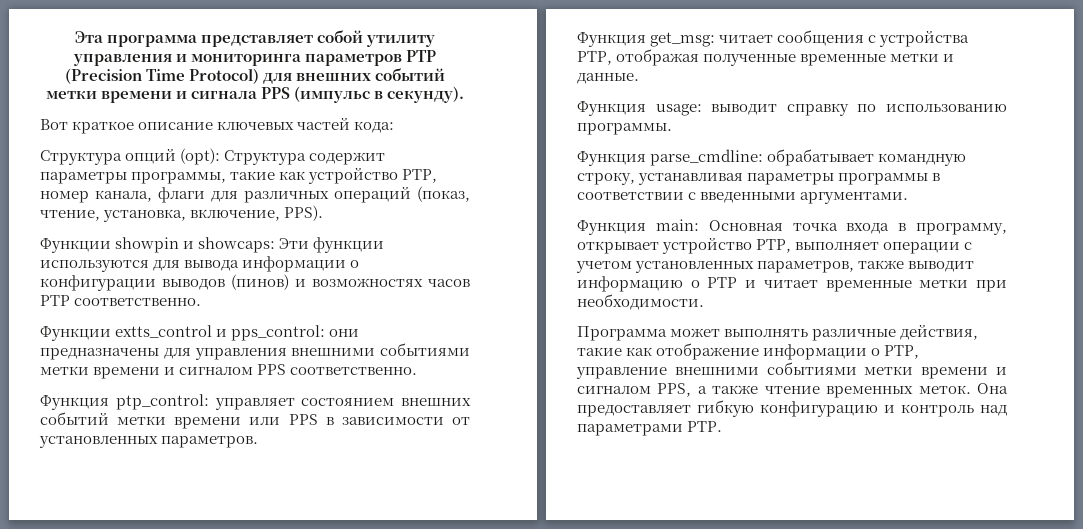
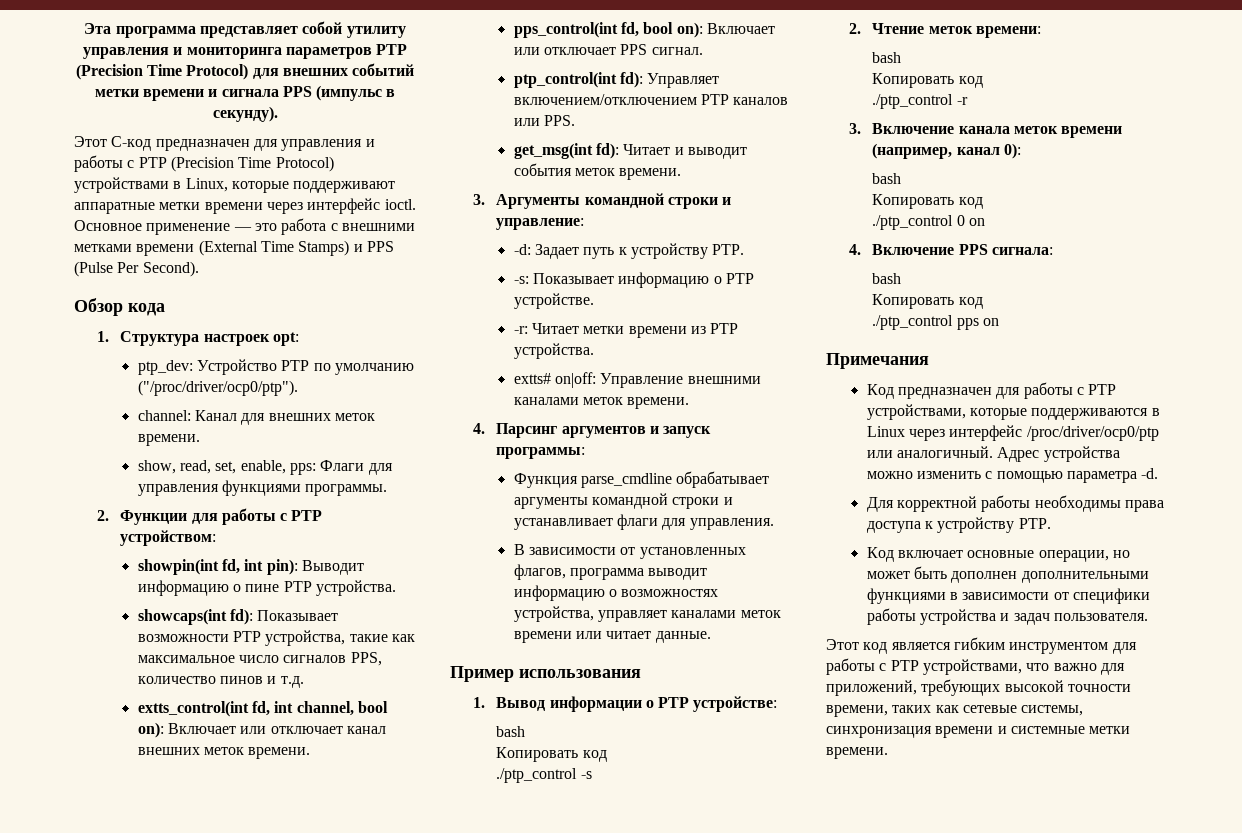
- Вот краткое описание ключевых частей кода:
- Структура опций (opt): Структура содержит параметры программы, такие как устройство PTP, номер канала, флаги для различных операций (показ, чтение, установка, включение, PPS).
- Функции showpin и showcaps: Эти функции используются для вывода информации о конфигурации выводов (пинов) и возможностях часов PTP соответственно.
- Функции extts_control и pps_control: они предназначены для управления внешними событиями метки времени и сигналом PPS соответственно.
- Функция ptp_control: управляет состоянием внешних событий метки времени или PPS в зависимости от установленных параметров.
- Функция get_msg: читает сообщения с устройства PTP, отображая полученные временные метки и данные.
- Функция usage: выводит справку по использованию программы.
- Функция parse_cmdline: обрабатывает командную строку, устанавливая параметры программы в соответствии с введенными аргументами.
- Функция main: Основная точка входа в программу, открывает устройство PTP, выполняет операции с учетом установленных параметров, также выводит информацию о PTP и читает временные метки при необходимости.
- Программа может выполнять различные действия, такие как отображение информации о PTP, управление внешними событиями метки времени и сигналом PPS, а также чтение временных меток. Она предоставляет гибкую конфигурацию и контроль над параметрами PTP.
+ Этот C-код предназначен для управления и работы с PTP (Precision Time Protocol) устройствами в Linux, которые поддерживают аппаратные метки времени через интерфейс ioctl. Основное применение — это работа с внешними метками времени (External Time Stamps) и PPS (Pulse Per Second).
+ Обзор кода
+ 1. Структура настроек opt:
+ ptp_dev: Устройство PTP по умолчанию ("/proc/driver/ocp0/ptp").
+ channel: Канал для внешних меток времени.
+ show, read, set, enable, pps: Флаги для управления функциями программы.
+ 2. Функции для работы с PTP устройством:
+ showpin(int fd, int pin): Выводит информацию о пине PTP устройства.
+ showcaps(int fd): Показывает возможности PTP устройства, такие как максимальное число сигналов PPS, количество пинов и т.д.
+ extts_control(int fd, int channel, bool on): Включает или отключает канал внешних меток времени.
+ pps_control(int fd, bool on): Включает или отключает PPS сигнал.
+ ptp_control(int fd): Управляет включением/отключением PTP каналов или PPS.
+ get_msg(int fd): Читает и выводит события меток времени.
+ 3. Аргументы командной строки и управление:
+ -d: Задает путь к устройству PTP.
+ -s: Показывает информацию о PTP устройстве.
+ -r: Читает метки времени из PTP устройства.
+ extts# on|off: Управление внешними каналами меток времени.
+ 4. Парсинг аргументов и запуск программы:
+ Функция parse_cmdline обрабатывает аргументы командной строки и устанавливает флаги для управления.
+ В зависимости от установленных флагов, программа выводит информацию о возможностях устройства, управляет каналами меток времени или читает данные.
+ Пример использования
+ 1. Вывод информации о PTP устройстве:
+ bash
+ Копировать код
+ ./ptp_control -s
+ 2. Чтение меток времени:
+ bash
+ Копировать код
+ ./ptp_control -r
+ 3. Включение канала меток времени (например, канал 0):
+ bash
+ Копировать код
+ ./ptp_control 0 on
+ 4. Включение PPS сигнала:
+ bash
+ Копировать код
+ ./ptp_control pps on
+ Примечания
+ Код предназначен для работы с PTP устройствами, которые поддерживаются в Linux через интерфейс /proc/driver/ocp0/ptp или аналогичный. Адрес устройства можно изменить с помощью параметра -d.
+ Для корректной работы необходимы права доступа к устройству PTP.
+ Код включает основные операции, но может быть дополнен дополнительными функциями в зависимости от специфики работы устройства и задач пользователя.
+ Этот код является гибким инструментом для работы с PTP устройствами, что важно для приложений, требующих высокой точности времени, таких как сетевые системы, синхронизация времени и системные метки времени.

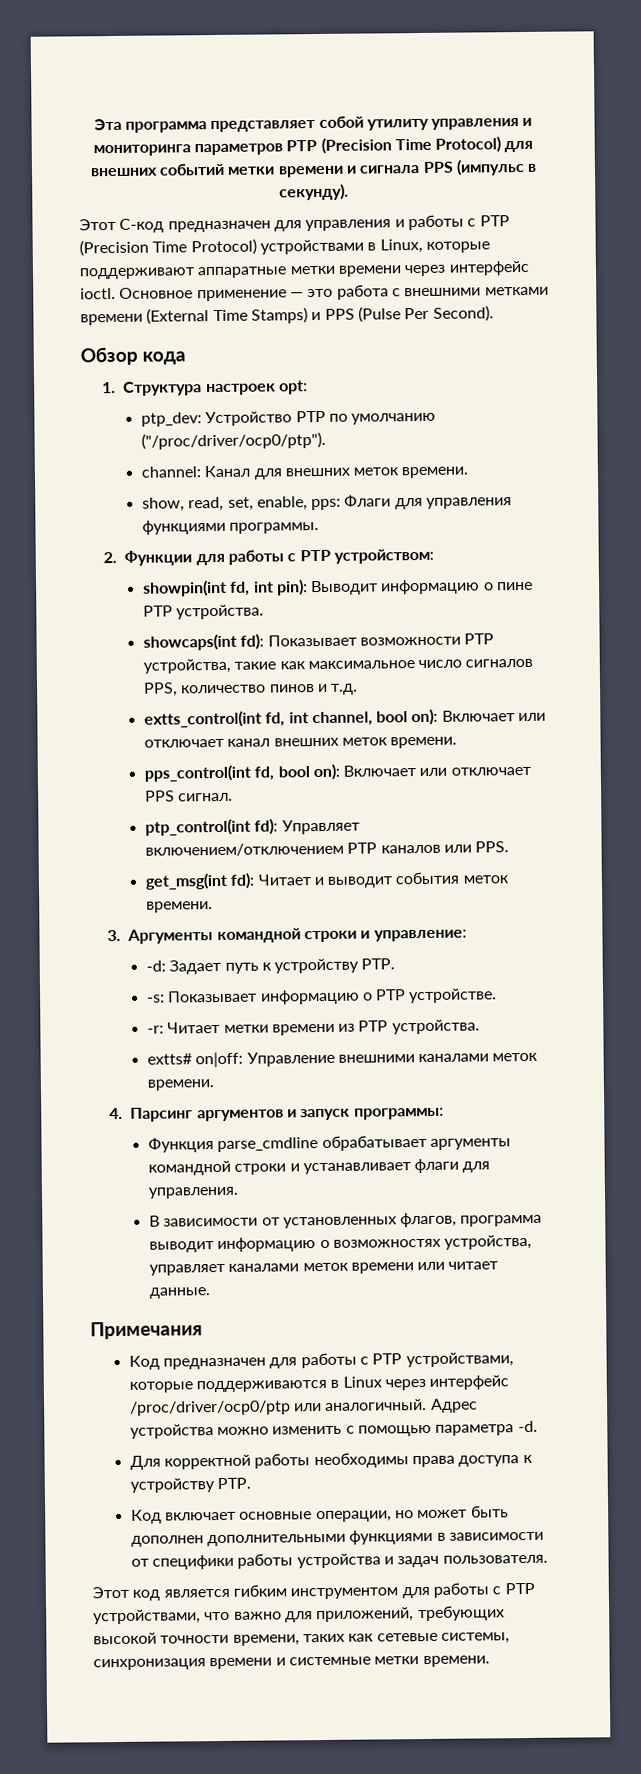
- Пример использования
- 1. Вывод информации о PTP устройстве:
- bash
- Копировать код
- ./ptp_control -s
- 2. Чтение меток времени:
- bash
- Копировать код
- ./ptp_control -r
- 3. Включение канала меток времени (например, канал 0):
- bash
- Копировать код
- ./ptp_control 0 on
- 4. Включение PPS сигнала:
- bash
- Копировать код
- ./ptp_control pps on

